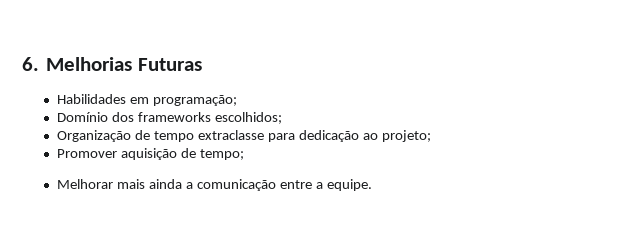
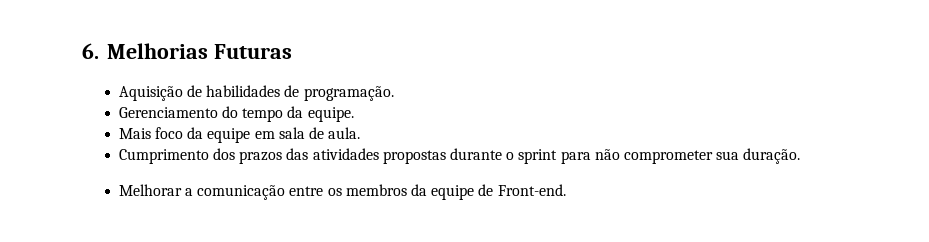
- Habilidades em programação;
- Domínio dos frameworks escolhidos;
- Organização de tempo extraclasse para dedicação ao projeto;
- Promover aquisição de tempo;
+ Aquisição de habilidades de programação.
+ Gerenciamento do tempo da equipe.
+ Mais foco da equipe em sala de aula.
+ Cumprimento dos prazos das atividades propostas durante o sprint para não comprometer sua duração.
- Melhorar mais ainda a comunicação entre a equipe.
+ Melhorar a comunicação entre os membros da equipe de Front-end.

